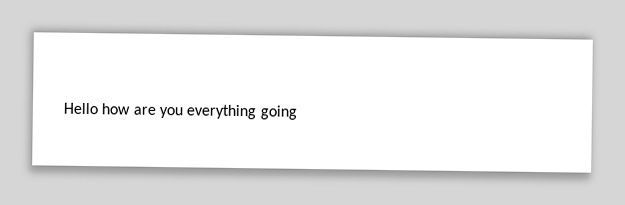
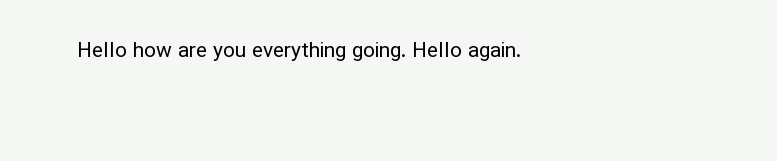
- Hello how are you everything going
+ Hello how are you everything going. Hello again.

